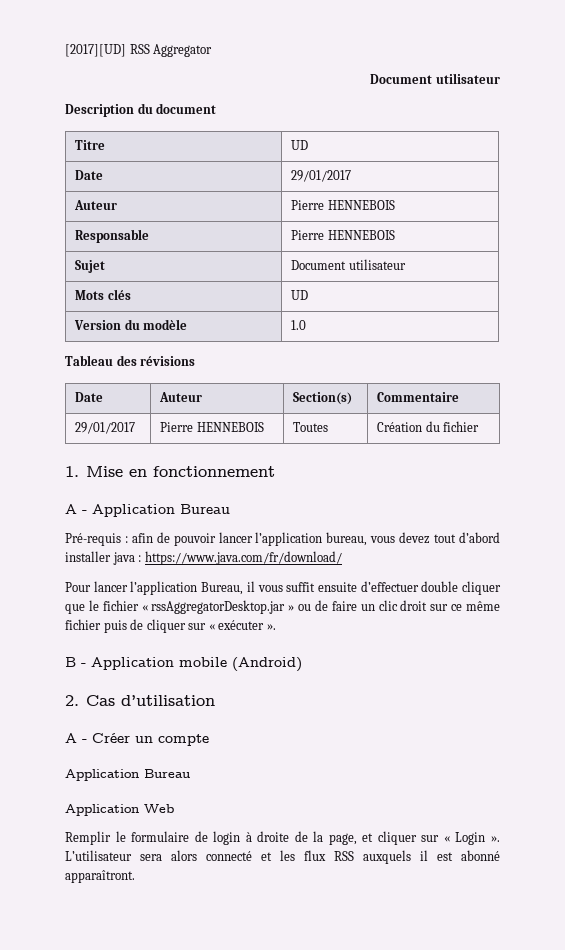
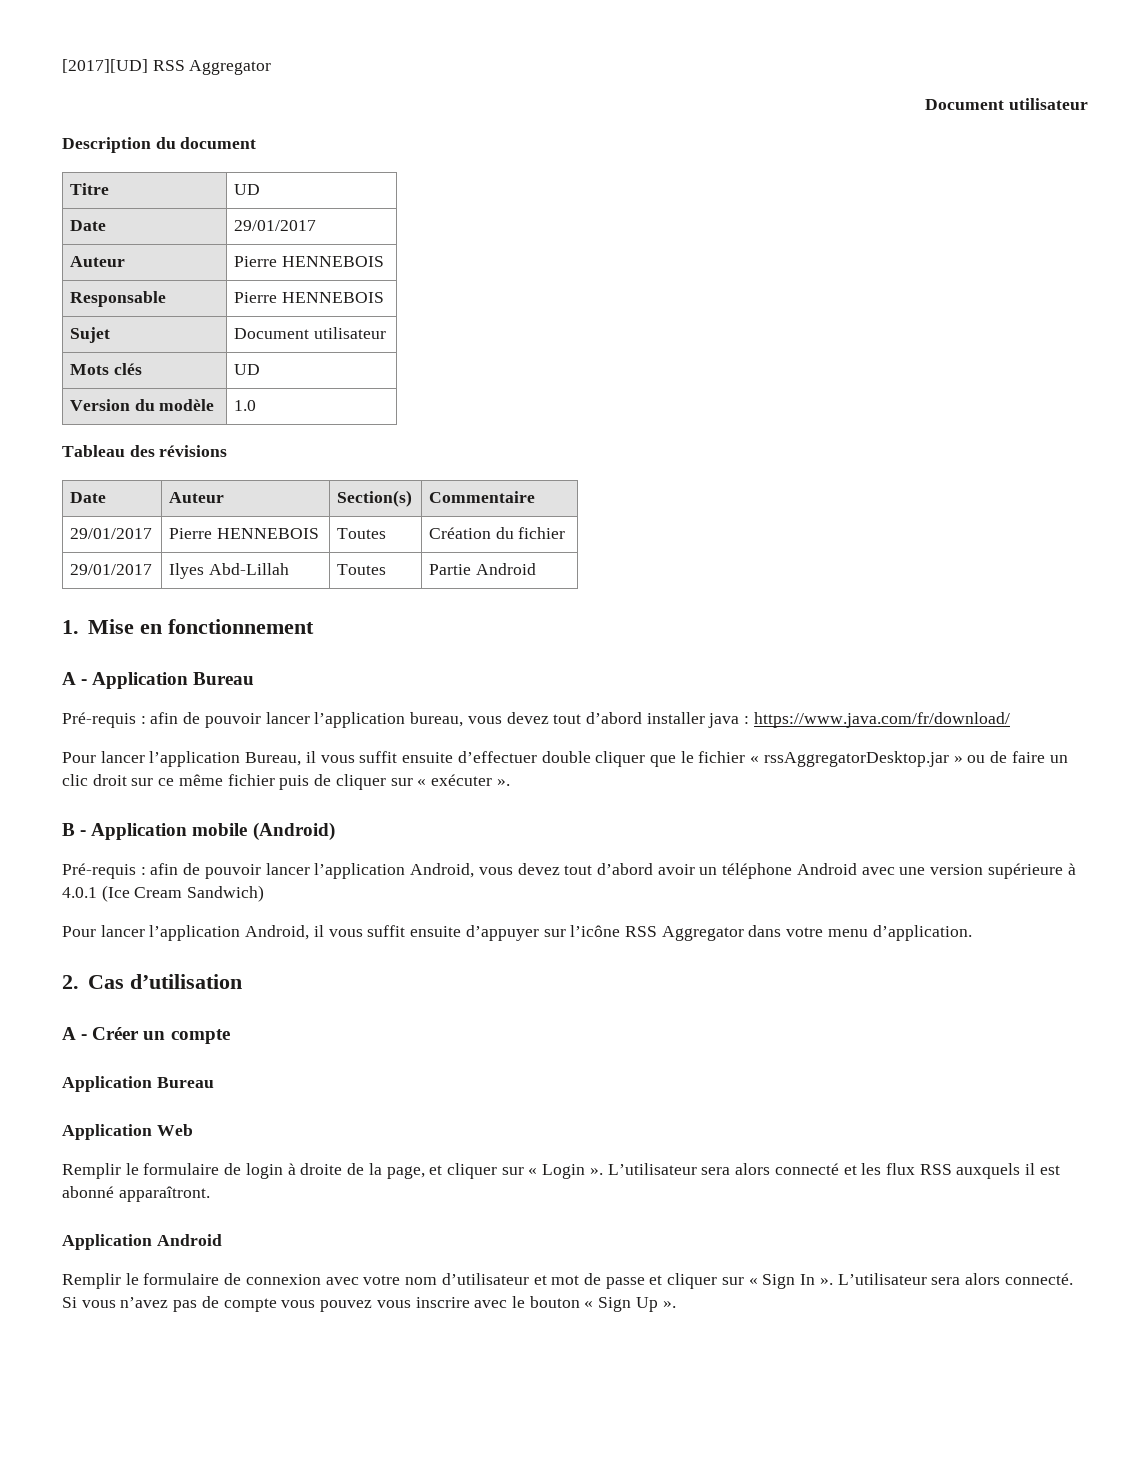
+ 29/01/2017 | Ilyes Abd-Lillah | Toutes | Partie Android
+ Pré-requis : afin de pouvoir lancer l’application Android, vous devez tout d’abord avoir un téléphone Android avec une version supérieure à 4.0.1 (Ice Cream Sandwich)
+ Pour lancer l’application Android, il vous suffit ensuite d’appuyer sur l’icône RSS Aggregator dans votre menu d’application.
+ Application Android
+ Remplir le formulaire de connexion avec votre nom d’utilisateur et mot de passe et cliquer sur « Sign In ». L’utilisateur sera alors connecté. Si vous n’avez pas de compte vous pouvez vous inscrire avec le bouton « Sign Up ».

